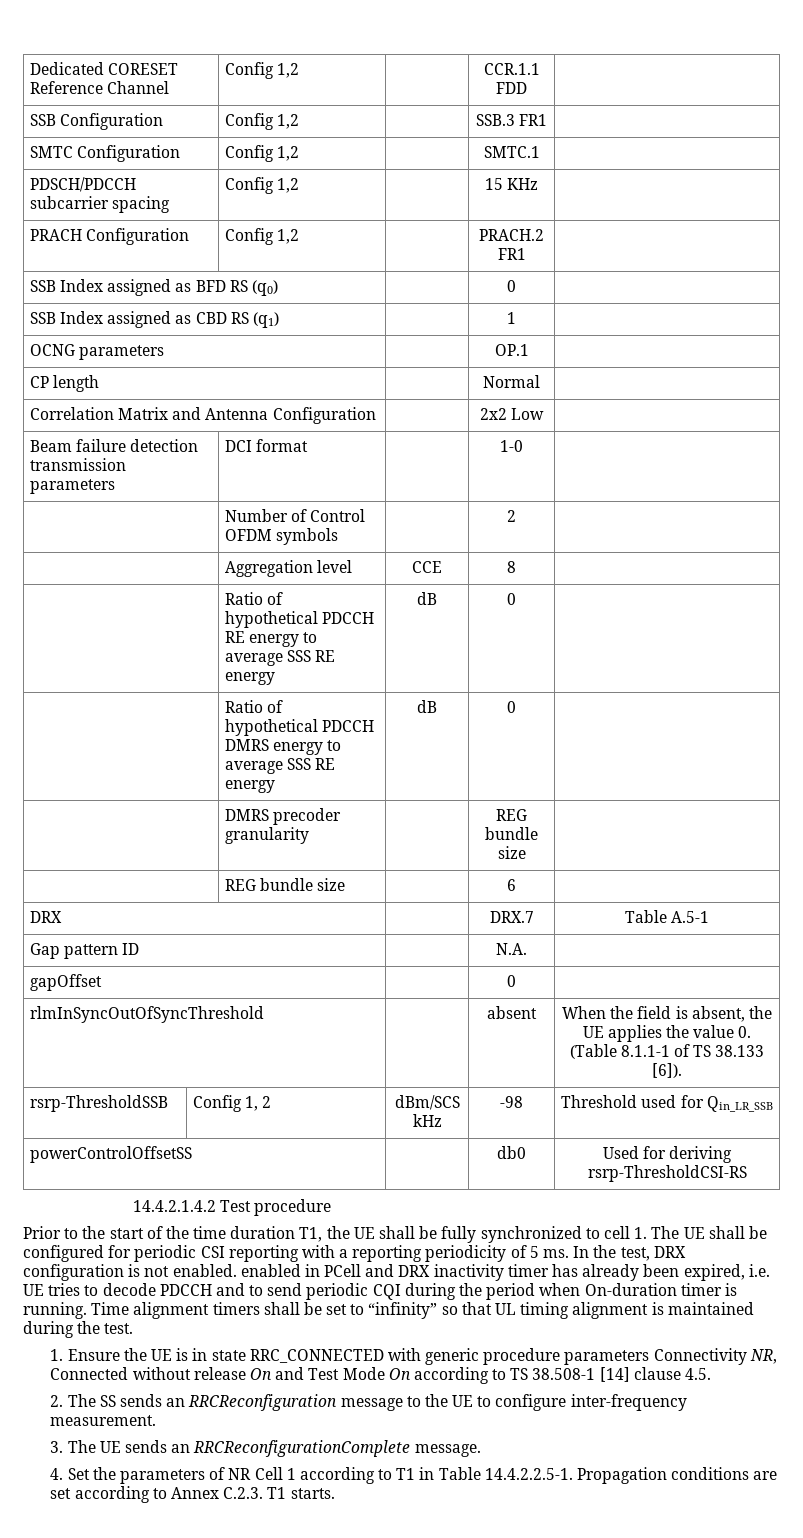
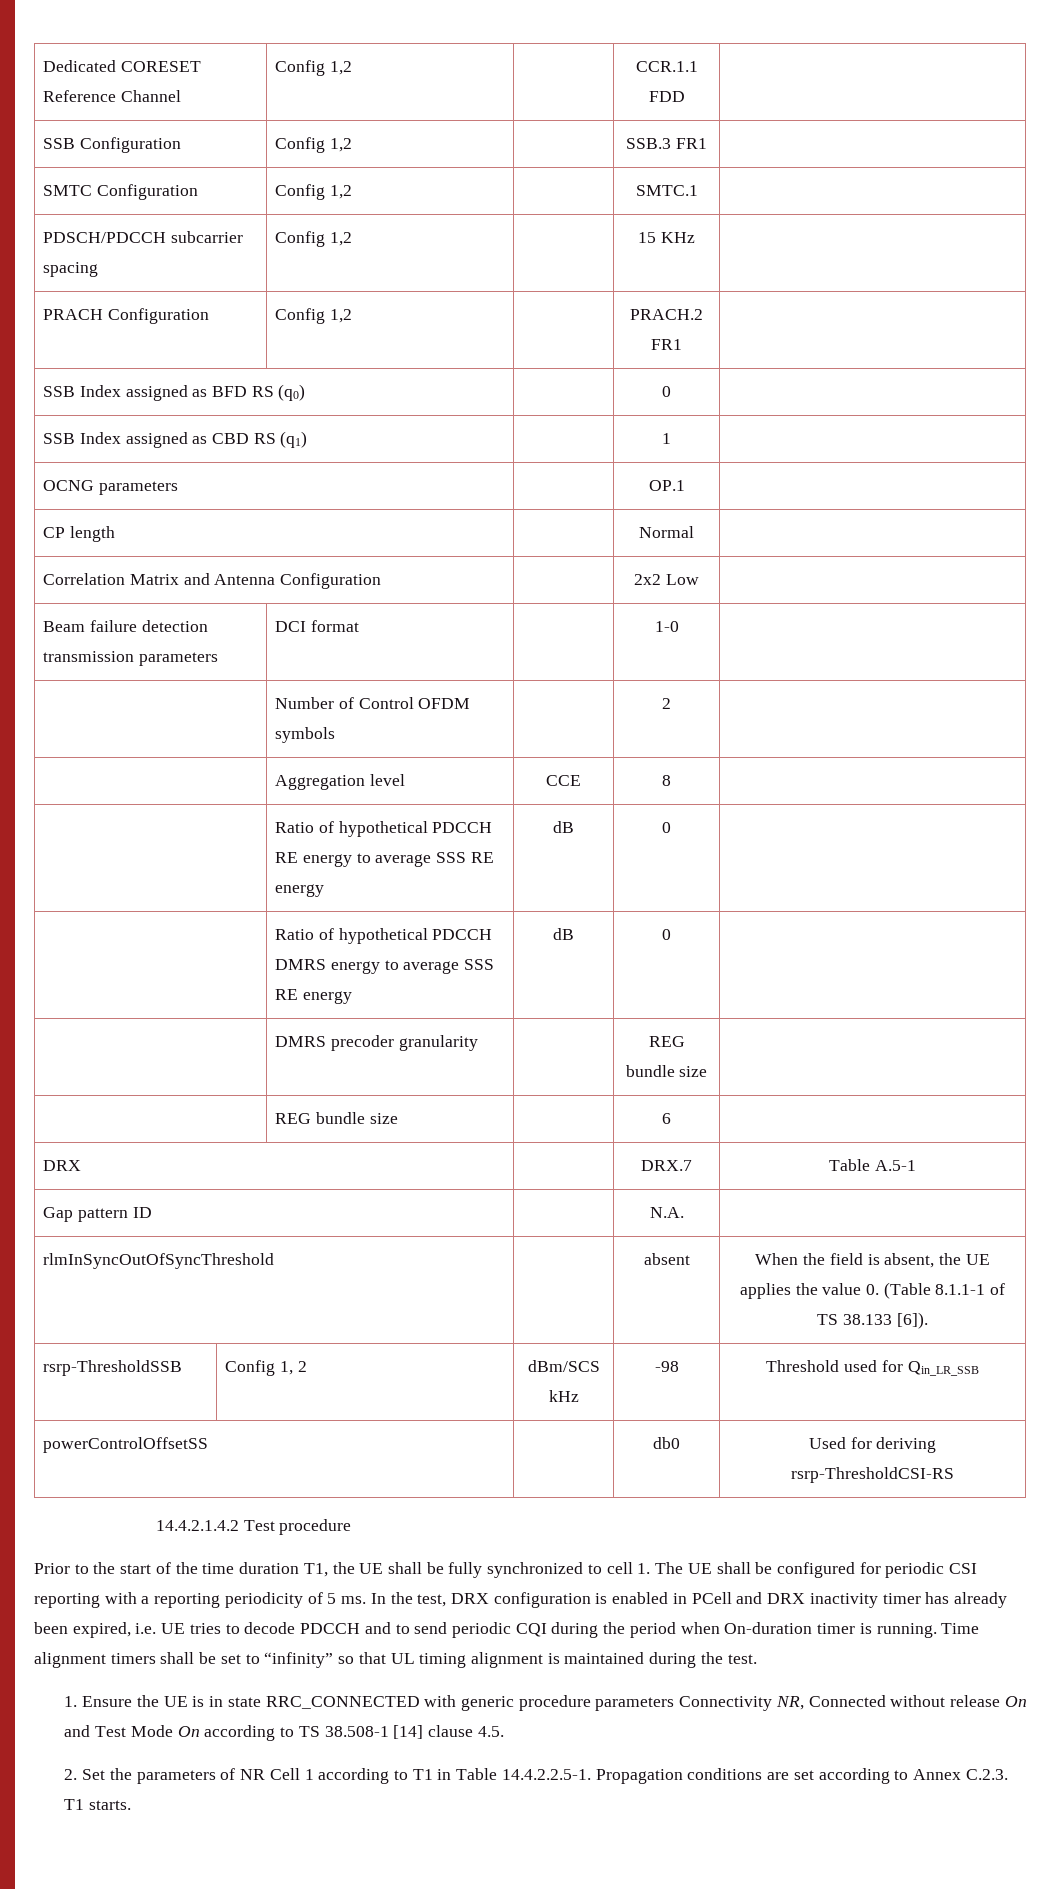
- gapOffset | | 0 |
- In the test, DRX configuration is not enabled. enabled in PCell and DRX inactivity timer has already been expired, i.e. UE tries to decode PDCCH and to send periodic CQI during the period when On-duration timer is running.
+ In the test, DRX configuration is enabled in PCell and DRX inactivity timer has already been expired, i.e. UE tries to decode PDCCH and to send periodic CQI during the period when On-duration timer is running.
- 2. The SS sends an RRCReconfiguration message to the UE to configure inter-frequency measurement.
- 3. The UE sends an RRCReconfigurationComplete message.
- 4. Set the parameters of NR Cell 1 according to T1 in Table 14.4.2.2.5-1. Propagation conditions are set according to Annex C.2.3. T1 starts.
+ 2. Set the parameters of NR Cell 1 according to T1 in Table 14.4.2.2.5-1. Propagation conditions are set according to Annex C.2.3. T1 starts.

